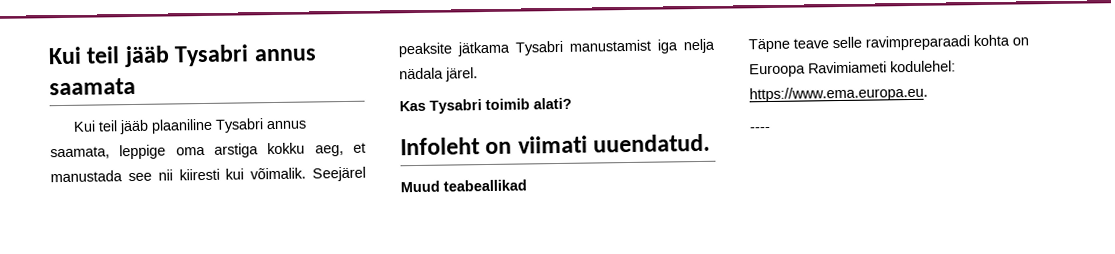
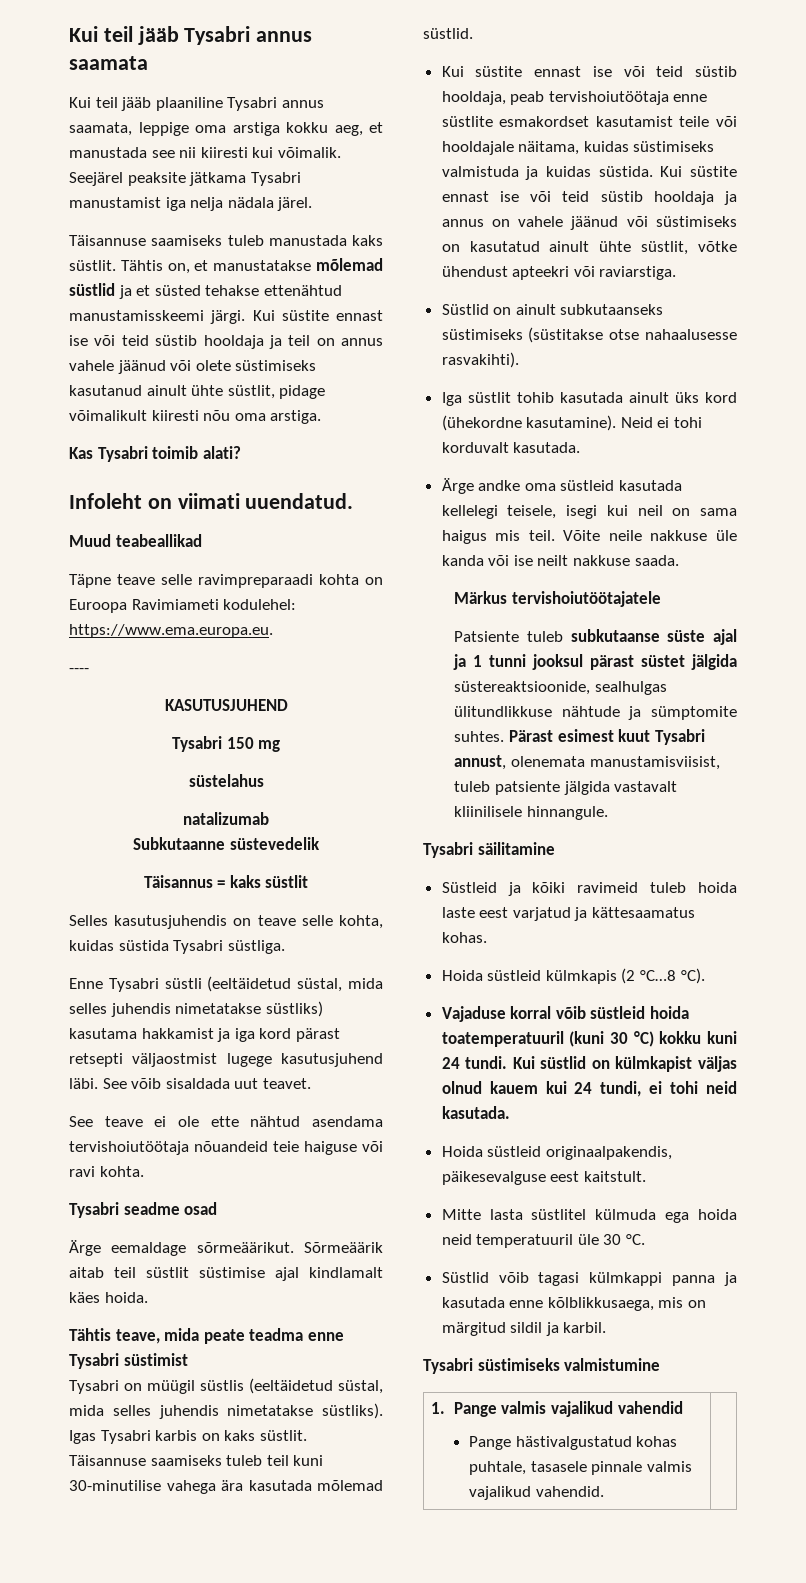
+ Täisannuse saamiseks tuleb manustada kaks süstlit. Tähtis on, et manustatakse mõlemad süstlid ja et süsted tehakse ettenähtud manustamisskeemi järgi. Kui süstite ennast ise või teid süstib hooldaja ja teil on annus vahele jäänud või olete süstimiseks kasutanud ainult ühte süstlit, pidage võimalikult kiiresti nõu oma arstiga.
+ KASUTUSJUHEND
+ Tysabri 150 mg
+ süstelahus
+ natalizumab
+ Subkutaanne süstevedelik
+ Täisannus = kaks süstlit
+ Selles kasutusjuhendis on teave selle kohta, kuidas süstida Tysabri süstliga.
+ Enne Tysabri süstli (eeltäidetud süstal, mida selles juhendis nimetatakse süstliks) kasutama hakkamist ja iga kord pärast retsepti väljaostmist lugege kasutusjuhend läbi. See võib sisaldada uut teavet.
+ See teave ei ole ette nähtud asendama tervishoiutöötaja nõuandeid teie haiguse või ravi kohta.
+ Tysabri seadme osad
+ Ärge eemaldage sõrmeäärikut. Sõrmeäärik aitab teil süstlit süstimise ajal kindlamalt käes hoida.
+ Tähtis teave, mida peate teadma enne Tysabri süstimist
+ Tysabri on müügil süstlis (eeltäidetud süstal, mida selles juhendis nimetatakse süstliks). Igas Tysabri karbis on kaks süstlit. Täisannuse saamiseks tuleb teil kuni 30-minutilise vahega ära kasutada mõlemad süstlid.
+ Kui süstite ennast ise või teid süstib hooldaja, peab tervishoiutöötaja enne süstlite esmakordset kasutamist teile või hooldajale näitama, kuidas süstimiseks valmistuda ja kuidas süstida. Kui süstite ennast ise või teid süstib hooldaja ja annus on vahele jäänud või süstimiseks on kasutatud ainult ühte süstlit, võtke ühendust apteekri või raviarstiga.
+ Süstlid on ainult subkutaanseks süstimiseks (süstitakse otse nahaalusesse rasvakihti).
+ Iga süstlit tohib kasutada ainult üks kord (ühekordne kasutamine). Neid ei tohi korduvalt kasutada.
+ Ärge andke oma süstleid kasutada kellelegi teisele, isegi kui neil on sama haigus mis teil. Võite neile nakkuse üle kanda või ise neilt nakkuse saada.
+ Märkus tervishoiutöötajatele
+ Patsiente tuleb subkutaanse süste ajal ja 1 tunni jooksul pärast süstet jälgida süstereaktsioonide, sealhulgas ülitundlikkuse nähtude ja sümptomite suhtes. Pärast esimest kuut Tysabri annust, olenemata manustamisviisist, tuleb patsiente jälgida vastavalt kliinilisele hinnangule.
+ Tysabri säilitamine
+ Süstleid ja kõiki ravimeid tuleb hoida laste eest varjatud ja kättesaamatus kohas.
+ Hoida süstleid külmkapis (2 °C…8 °C).
+ Vajaduse korral võib süstleid hoida toatemperatuuril (kuni 30 °C) kokku kuni 24 tundi. Kui süstlid on külmkapist väljas olnud kauem kui 24 tundi, ei tohi neid kasutada.
+ Hoida süstleid originaalpakendis, päikesevalguse eest kaitstult.
+ Mitte lasta süstlitel külmuda ega hoida neid temperatuuril üle 30 °C.
+ Süstlid võib tagasi külmkappi panna ja kasutada enne kõlblikkusaega, mis on märgitud sildil ja karbil.
+ Tysabri süstimiseks valmistumine
+ 1. Pange valmis vajalikud vahendid
+ Pange hästivalgustatud kohas puhtale, tasasele pinnale valmis vajalikud vahendid. |

